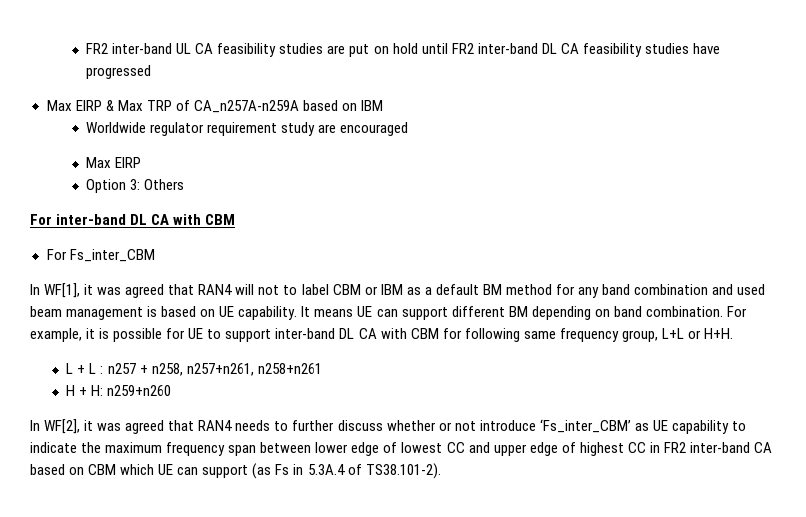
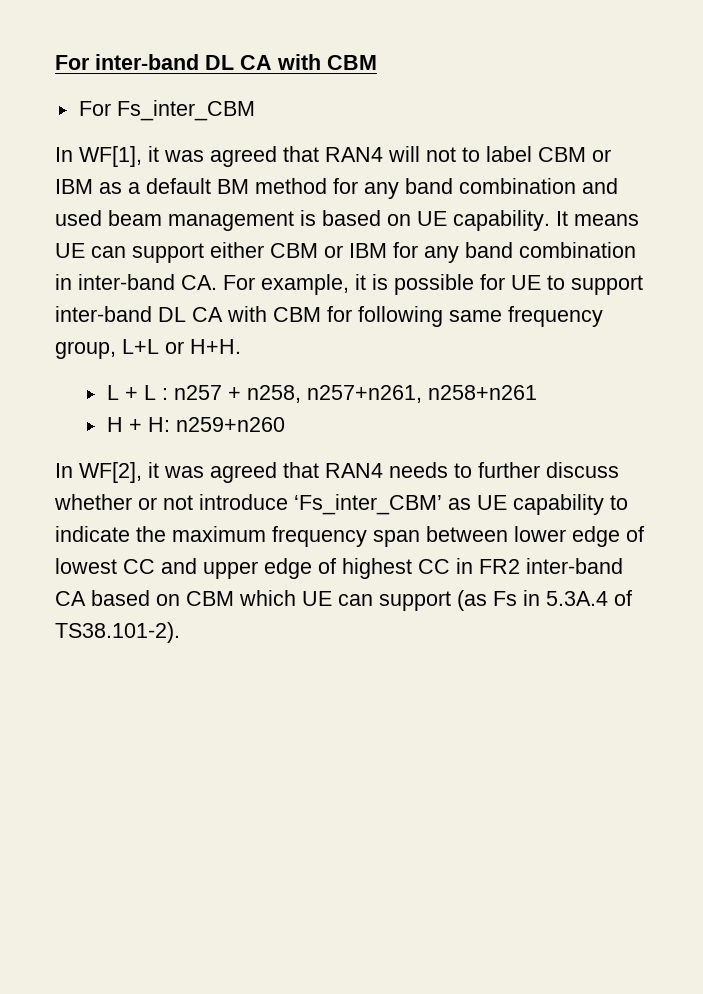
- FR2 inter-band UL CA feasibility studies are put on hold until FR2 inter-band DL CA feasibility studies have progressed
- Max EIRP & Max TRP of CA_n257A-n259A based on IBM
- Worldwide regulator requirement study are encouraged
- Max EIRP
- Option 3: Others
- It means UE can support different BM depending on band combination. For example, it is possible for UE to support inter-band DL CA with CBM for following same frequency group, L+L or H+H.
+ It means UE can support either CBM or IBM for any band combination in inter-band CA. For example, it is possible for UE to support inter-band DL CA with CBM for following same frequency group, L+L or H+H.

